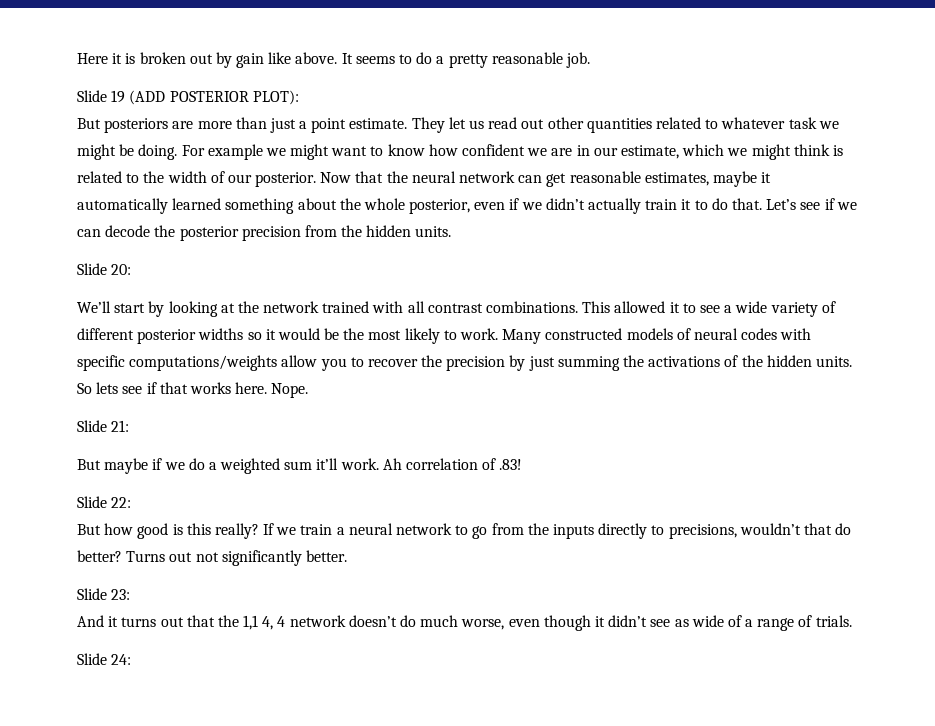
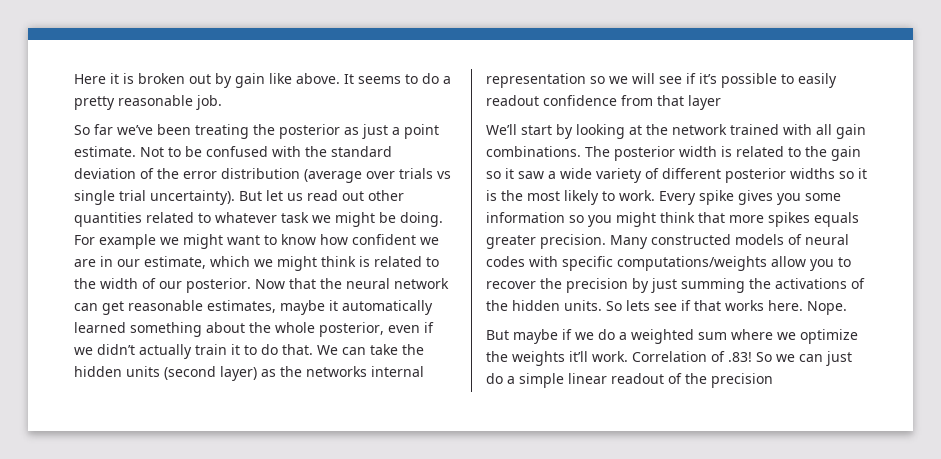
- Slide 19 (ADD POSTERIOR PLOT):
- But posteriors are more than just a point estimate. They let us read out other quantities related to whatever task we might be doing.
+ So far we’ve been treating the posterior as just a point estimate. Not to be confused with the standard deviation of the error distribution (average over trials vs single trial uncertainty). But let us read out other quantities related to whatever task we might be doing.
- Let’s see if we can decode the posterior precision from the hidden units.
- Slide 20:
+ We can take the hidden units (second layer) as the networks internal representation so we will see if it’s possible to easily readout confidence from that layer
- We’ll start by looking at the network trained with all contrast combinations. This allowed it to see a wide variety of different posterior widths so it would be the most likely to work.
+ We’ll start by looking at the network trained with all gain combinations. The posterior width is related to the gain so it saw a wide variety of different posterior widths so it is the most likely to work.
+ Every spike gives you some information so you might think that more spikes equals greater precision.
- Slide 21:
- But maybe if we do a weighted sum it’ll work. Ah correlation of .83!
- Slide 22:
- But how good is this really? If we train a neural network to go from the inputs directly to precisions, wouldn’t that do better? Turns out not significantly better.
- Slide 23:
- And it turns out that the 1,1 4, 4 network doesn’t do much worse, even though it didn’t see as wide of a range of trials.
- Slide 24:
+ But maybe if we do a weighted sum where we optimize the weights it’ll work. Correlation of .83! So we can just do a simple linear readout of the precision

